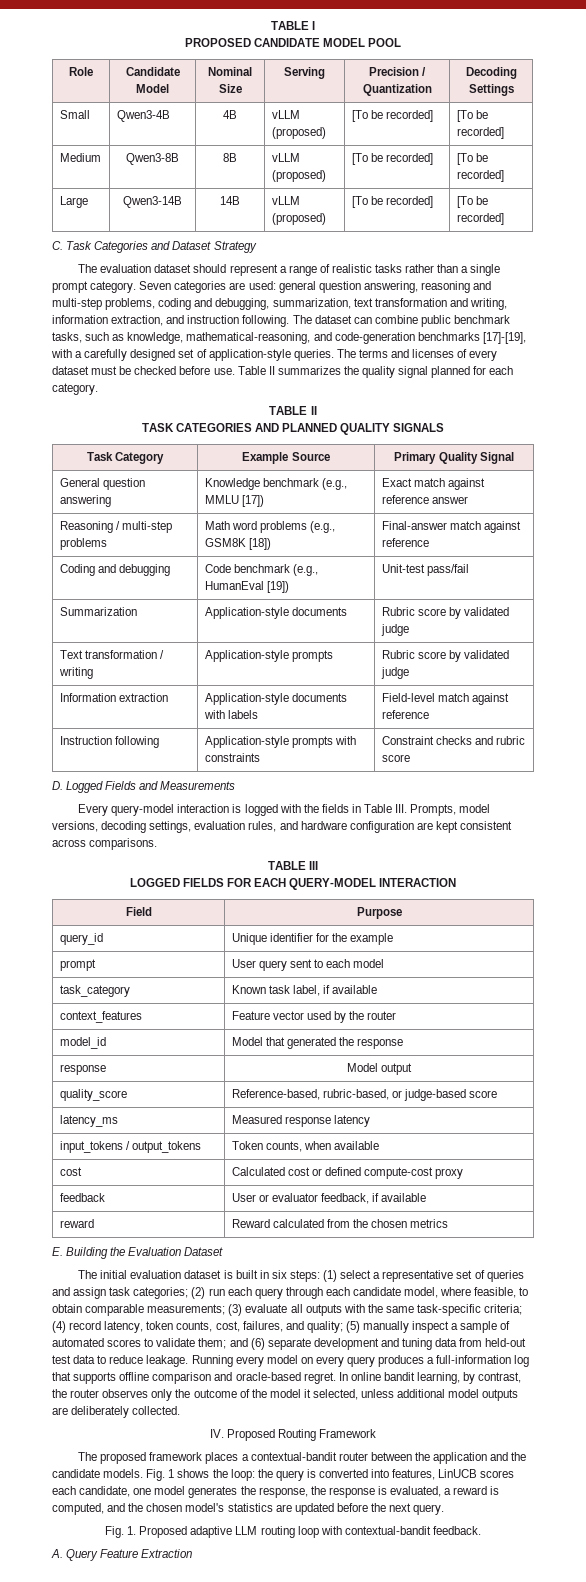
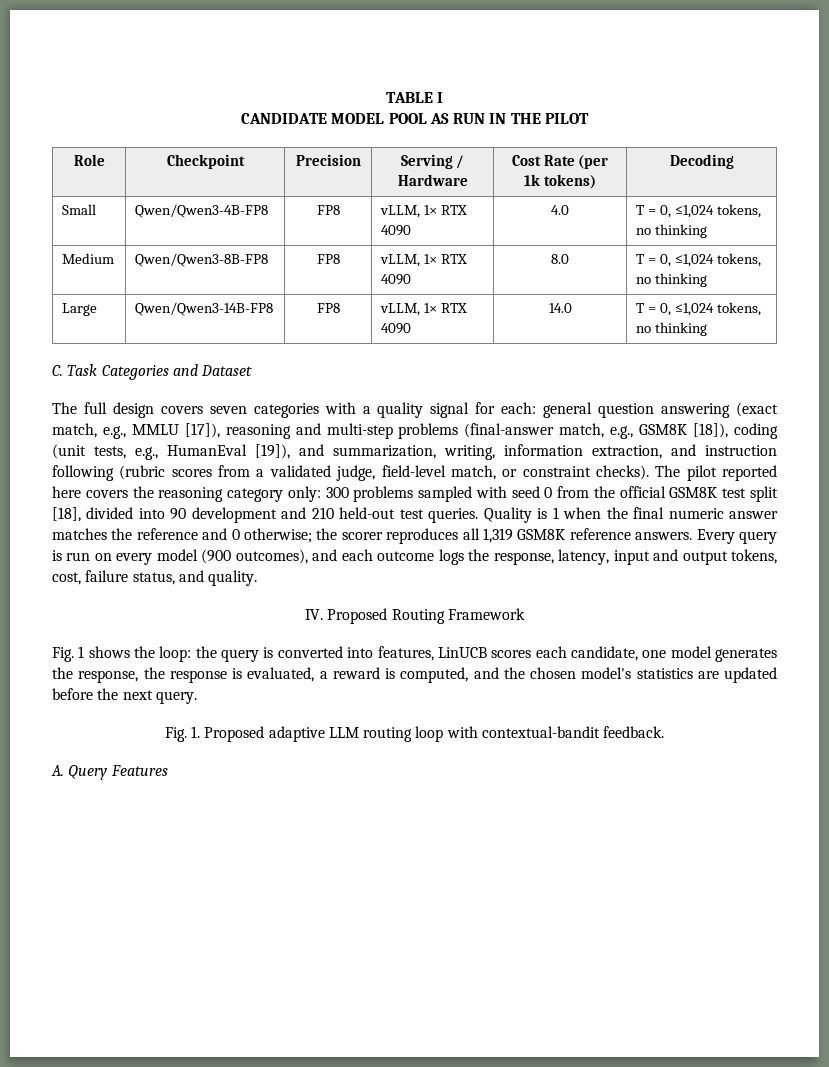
- PROPOSED CANDIDATE MODEL POOL
- Role | Candidate Model | Nominal Size | Serving | Precision / Quantization | Decoding Settings
+ CANDIDATE MODEL POOL AS RUN IN THE PILOT
+ Role | Checkpoint | Precision | Serving / Hardware | Cost Rate (per 1k tokens) | Decoding
- Small | Qwen3-4B | 4B | vLLM (proposed) | [To be recorded] | [To be recorded]
- Medium | Qwen3-8B | 8B | vLLM (proposed) | [To be recorded] | [To be recorded]
- Large | Qwen3-14B | 14B | vLLM (proposed) | [To be recorded] | [To be recorded]
+ Small | Qwen/Qwen3-4B-FP8 | FP8 | vLLM, 1× RTX 4090 | 4.0 | T = 0, ≤1,024 tokens, no thinking
+ Medium | Qwen/Qwen3-8B-FP8 | FP8 | vLLM, 1× RTX 4090 | 8.0 | T = 0, ≤1,024 tokens, no thinking
+ Large | Qwen/Qwen3-14B-FP8 | FP8 | vLLM, 1× RTX 4090 | 14.0 | T = 0, ≤1,024 tokens, no thinking
- C. Task Categories and Dataset Strategy
- The evaluation dataset should represent a range of realistic tasks rather than a single prompt category. Seven categories are used: general question answering, reasoning and multi-step problems, coding and debugging, summarization, text transformation and writing, information extraction, and instruction following. The dataset can combine public benchmark tasks, such as knowledge, mathematical-reasoning, and code-generation benchmarks [17]-[19], with a carefully designed set of application-style queries. The terms and licenses of every dataset must be checked before use. Table II summarizes the quality signal planned for each category.
- TABLE II
- TASK CATEGORIES AND PLANNED QUALITY SIGNALS
- Task Category | Example Source | Primary Quality Signal
- General question answering | Knowledge benchmark (e.g., MMLU [17]) | Exact match against reference answer
- Reasoning / multi-step problems | Math word problems (e.g., GSM8K [18]) | Final-answer match against reference
- Coding and debugging | Code benchmark (e.g., HumanEval [19]) | Unit-test pass/fail
- Summarization | Application-style documents | Rubric score by validated judge
- Text transformation / writing | Application-style prompts | Rubric score by validated judge
- Information extraction | Application-style documents with labels | Field-level match against reference
- Instruction following | Application-style prompts with constraints | Constraint checks and rubric score
- D. Logged Fields and Measurements
- Every query-model interaction is logged with the fields in Table III. Prompts, model versions, decoding settings, evaluation rules, and hardware configuration are kept consistent across comparisons.
- TABLE III
- LOGGED FIELDS FOR EACH QUERY-MODEL INTERACTION
- Field | Purpose
- query_id | Unique identifier for the example
- prompt | User query sent to each model
- task_category | Known task label, if available
- context_features | Feature vector used by the router
- model_id | Model that generated the response
- response | Model output
- quality_score | Reference-based, rubric-based, or judge-based score
- latency_ms | Measured response latency
- input_tokens / output_tokens | Token counts, when available
- cost | Calculated cost or defined compute-cost proxy
- feedback | User or evaluator feedback, if available
- reward | Reward calculated from the chosen metrics
- E. Building the Evaluation Dataset
- The initial evaluation dataset is built in six steps: (1) select a representative set of queries and assign task categories; (2) run each query through each candidate model, where feasible, to obtain comparable measurements; (3) evaluate all outputs with the same task-specific criteria; (4) record latency, token counts, cost, failures, and quality; (5) manually inspect a sample of automated scores to validate them; and (6) separate development and tuning data from held-out test data to reduce leakage. Running every model on every query produces a full-information log that supports offline comparison and oracle-based regret. In online bandit learning, by contrast, the router observes only the outcome of the model it selected, unless additional model outputs are deliberately collected.
+ C. Task Categories and Dataset
+ The full design covers seven categories with a quality signal for each: general question answering (exact match, e.g., MMLU [17]), reasoning and multi-step problems (final-answer match, e.g., GSM8K [18]), coding (unit tests, e.g., HumanEval [19]), and summarization, writing, information extraction, and instruction following (rubric scores from a validated judge, field-level match, or constraint checks). The pilot reported here covers the reasoning category only: 300 problems sampled with seed 0 from the official GSM8K test split [18], divided into 90 development and 210 held-out test queries. Quality is 1 when the final numeric answer matches the reference and 0 otherwise; the scorer reproduces all 1,319 GSM8K reference answers. Every query is run on every model (900 outcomes), and each outcome logs the response, latency, input and output tokens, cost, failure status, and quality.
  IV. Proposed Routing Framework
- The proposed framework places a contextual-bandit router between the application and the candidate models. Fig. 1 shows the loop: the query is converted into features, LinUCB scores each candidate, one model generates the response, the response is evaluated, a reward is computed, and the chosen model's statistics are updated before the next query.
+ Fig. 1 shows the loop: the query is converted into features, LinUCB scores each candidate, one model generates the response, the response is evaluated, a reward is computed, and the chosen model's statistics are updated before the next query.
- A. Query Feature Extraction
+ A. Query Features

